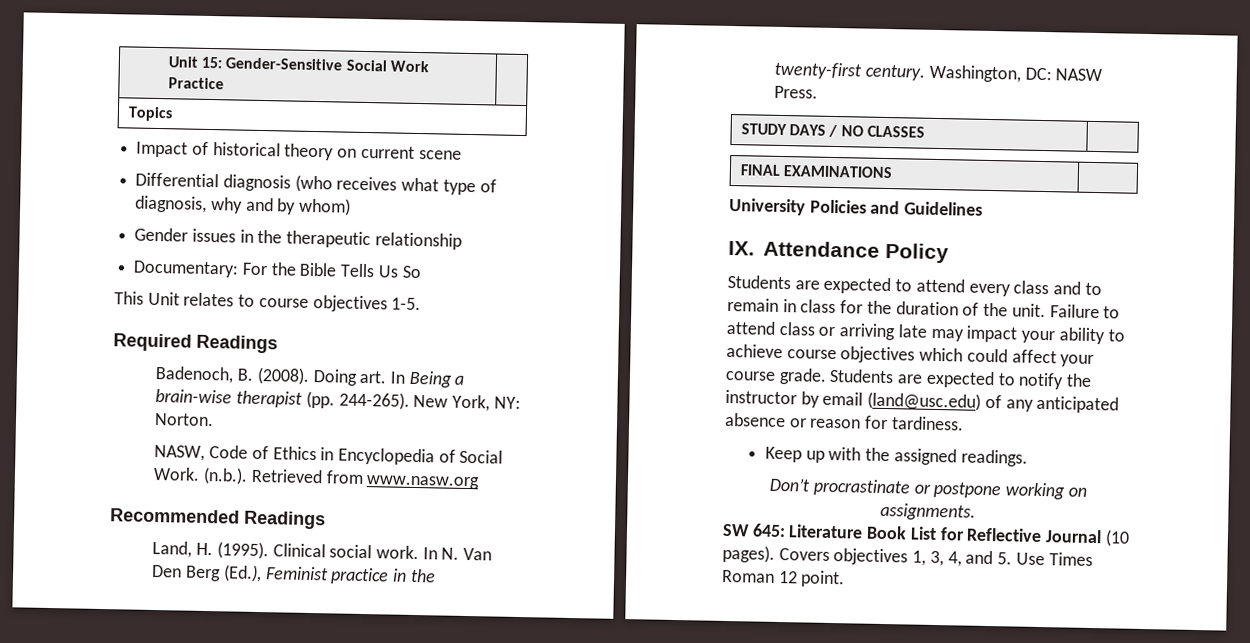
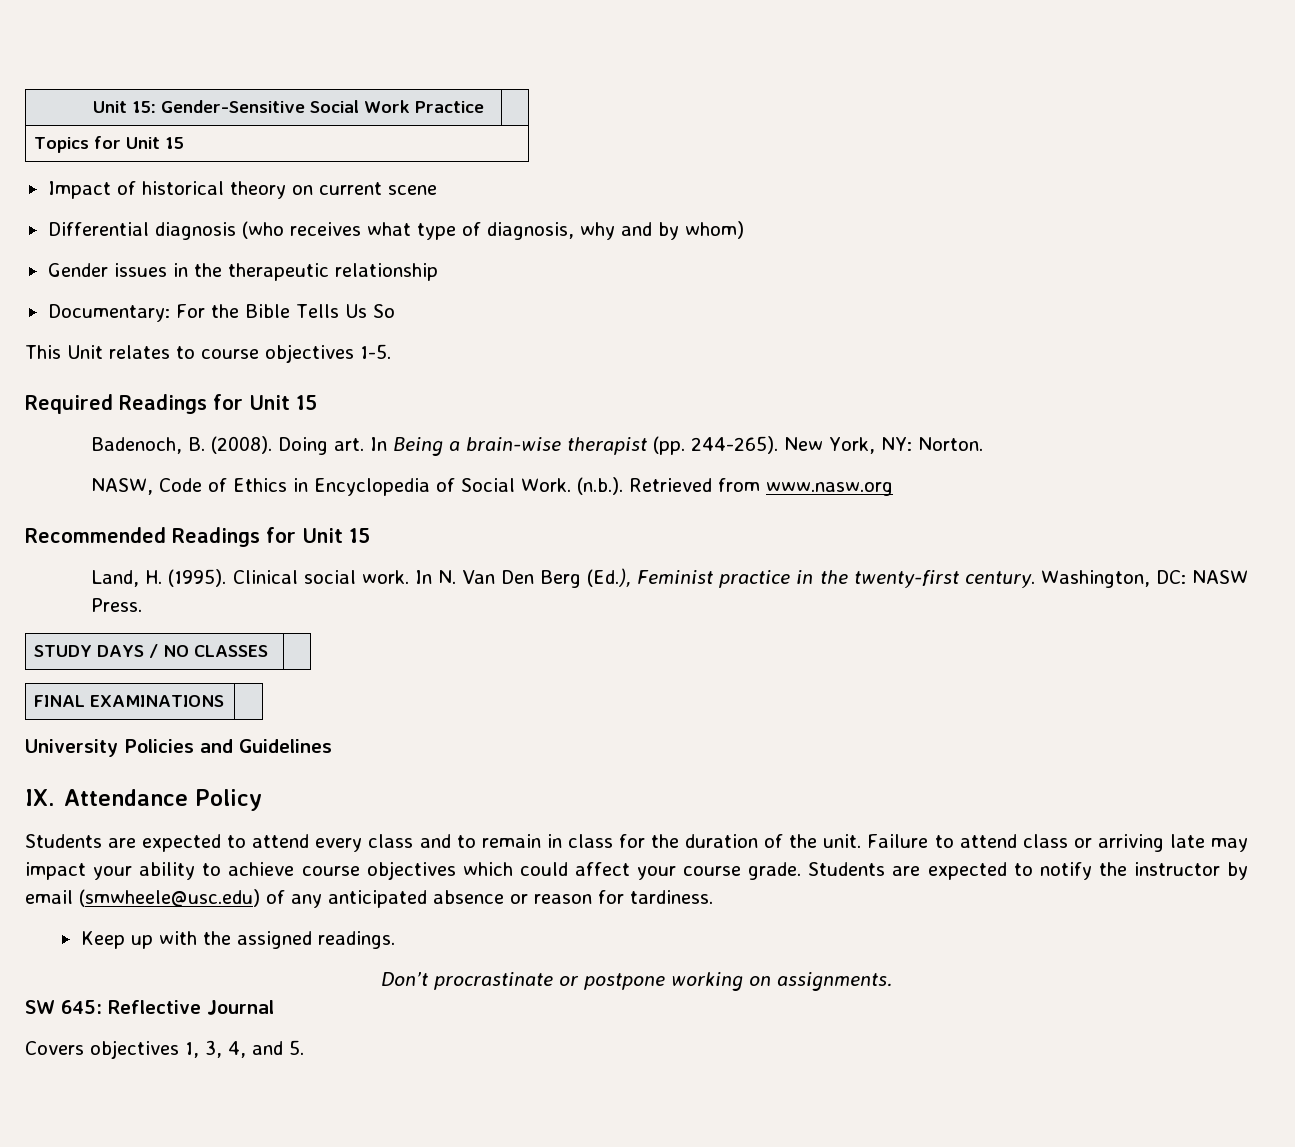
- Topics
+ Topics for Unit 15
- Required Readings
+ Required Readings for Unit 15
- Recommended Readings
+ Recommended Readings for Unit 15
- Students are expected to notify the instructor by email (land@usc.edu) of any anticipated absence or reason for tardiness.
+ Students are expected to notify the instructor by email (smwheele@usc.edu) of any anticipated absence or reason for tardiness.
- SW 645: Literature Book List for Reflective Journal (10 pages). Covers objectives 1, 3, 4, and 5. Use Times Roman 12 point.
+ SW 645: Reflective Journal
+ Covers objectives 1, 3, 4, and 5.

